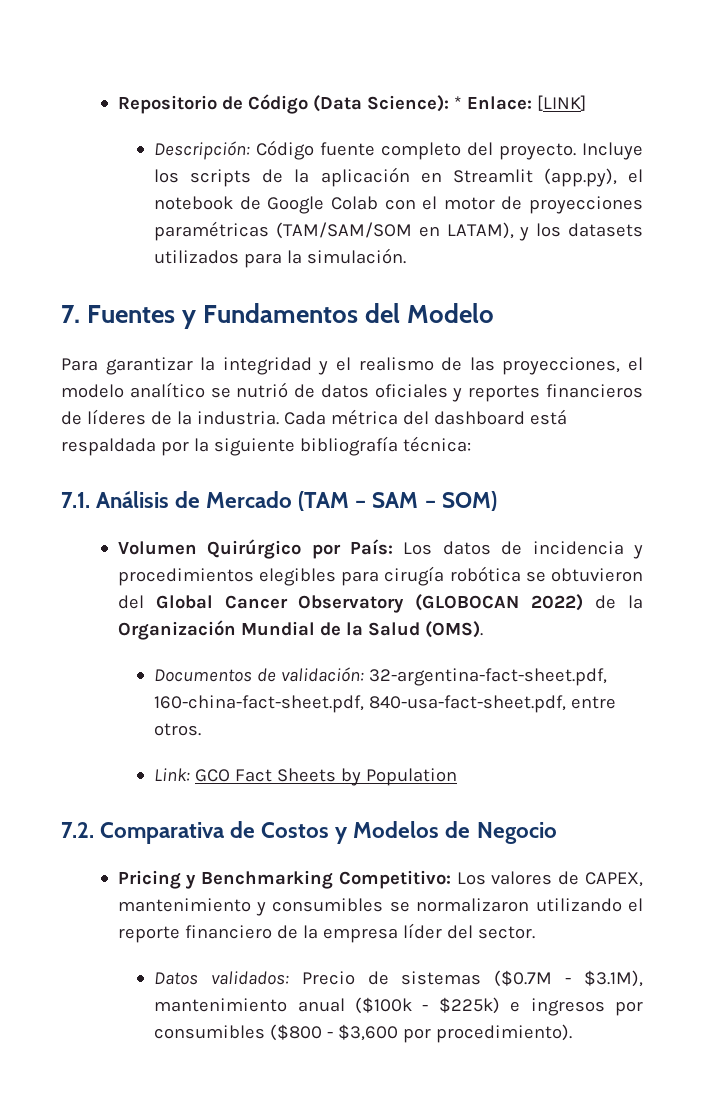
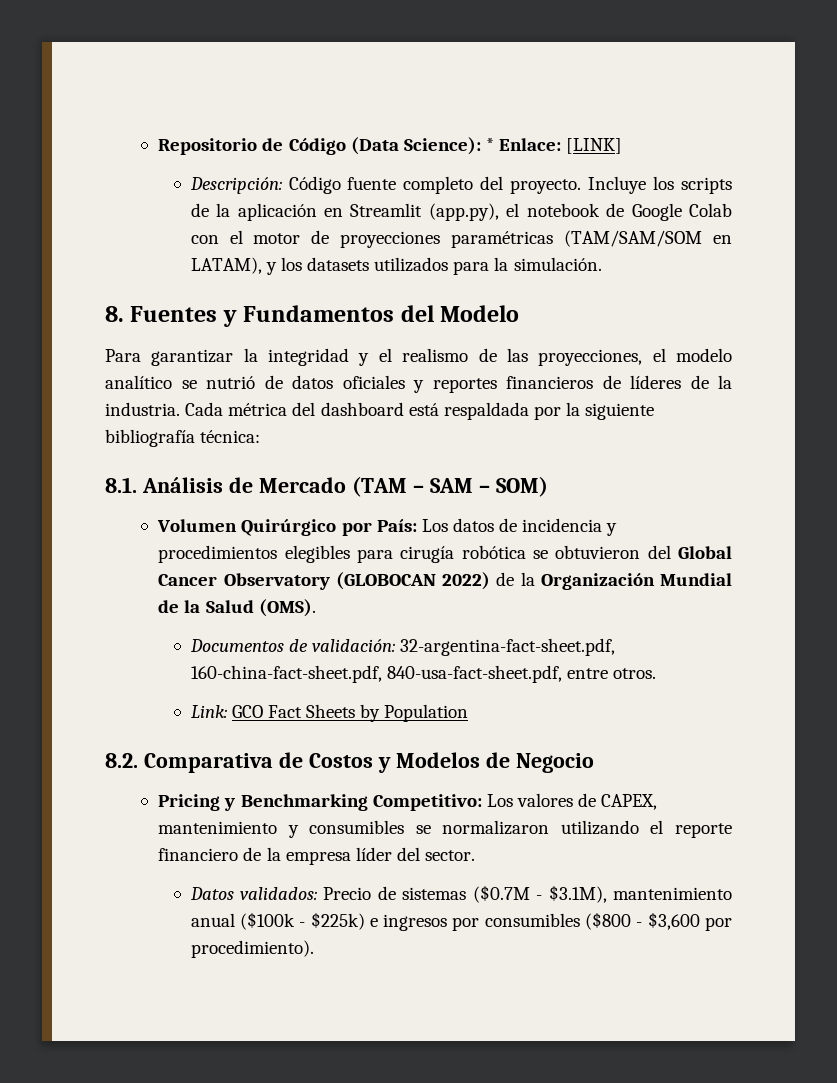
- 7. Fuentes y Fundamentos del Modelo
+ 8. Fuentes y Fundamentos del Modelo
- 7.1. Análisis de Mercado (TAM – SAM – SOM)
+ 8.1. Análisis de Mercado (TAM – SAM – SOM)
- 7.2. Comparativa de Costos y Modelos de Negocio
+ 8.2. Comparativa de Costos y Modelos de Negocio

